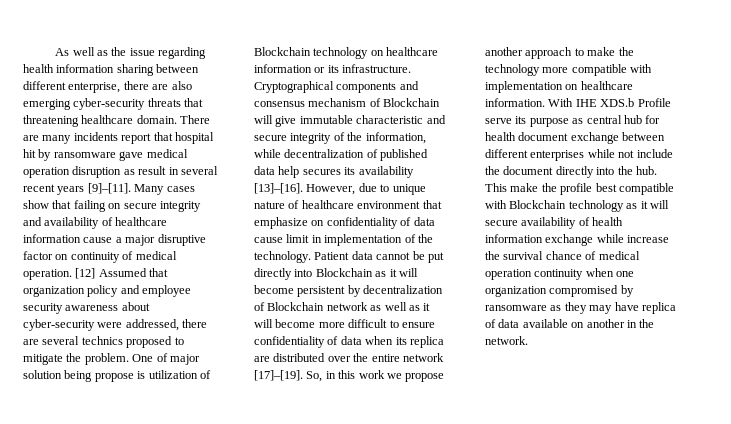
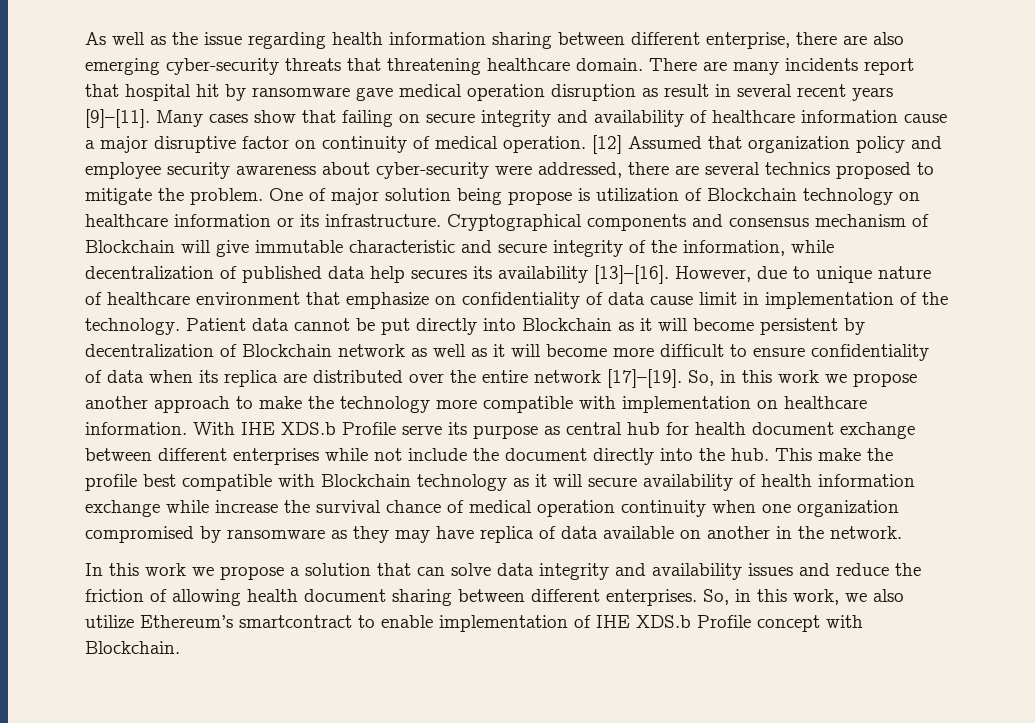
+ In this work we propose a solution that can solve data integrity and availability issues and reduce the friction of allowing health document sharing between different enterprises. So, in this work, we also utilize Ethereum’s smartcontract to enable implementation of IHE XDS.b Profile concept with Blockchain.

